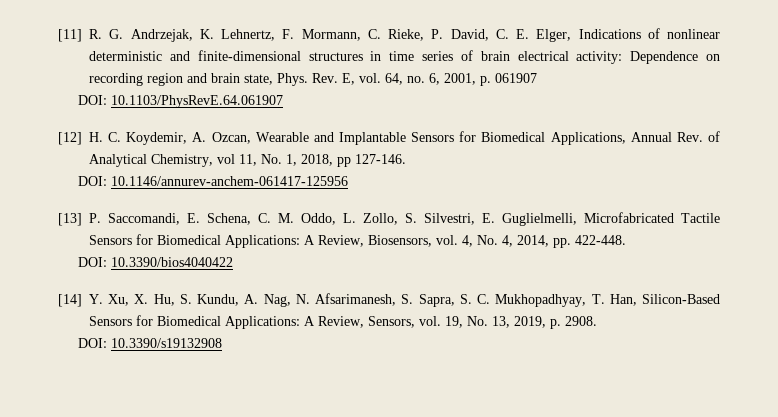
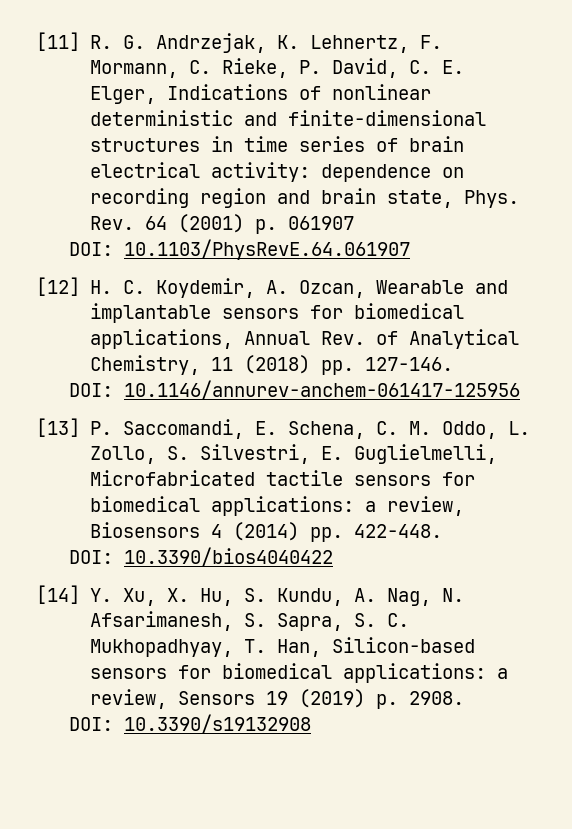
- [11] R. G. Andrzejak, K. Lehnertz, F. Mormann, C. Rieke, P. David, C. E. Elger, Indications of nonlinear deterministic and finite-dimensional structures in time series of brain electrical activity: Dependence on recording region and brain state, Phys.
+ [11] R. G. Andrzejak, K. Lehnertz, F. Mormann, C. Rieke, P. David, C. E. Elger, Indications of nonlinear deterministic and finite-dimensional structures in time series of brain electrical activity: dependence on recording region and brain state, Phys.
- Rev. E, vol. 64, no. 6, 2001, p. 061907
+ Rev. 64 (2001) p. 061907
- [12] H. C. Koydemir, A. Ozcan, Wearable and Implantable Sensors for Biomedical Applications, Annual Rev. of Analytical Chemistry, vol 11, No. 1, 2018, pp 127-146.
+ [12] H. C. Koydemir, A. Ozcan, Wearable and implantable sensors for biomedical applications, Annual Rev. of Analytical Chemistry, 11 (2018) pp. 127-146.
- [13] P. Saccomandi, E. Schena, C. M. Oddo, L. Zollo, S. Silvestri, E. Guglielmelli, Microfabricated Tactile Sensors for Biomedical Applications: A Review, Biosensors, vol. 4, No. 4, 2014, pp. 422-448.
+ [13] P. Saccomandi, E. Schena, C. M. Oddo, L. Zollo, S. Silvestri, E. Guglielmelli, Microfabricated tactile sensors for biomedical applications: a review, Biosensors 4 (2014) pp. 422-448.
- [14] Y. Xu, X. Hu, S. Kundu, A. Nag, N. Afsarimanesh, S. Sapra, S. C. Mukhopadhyay, T. Han, Silicon-Based Sensors for Biomedical Applications: A Review, Sensors, vol. 19, No. 13, 2019, p. 2908.
+ [14] Y. Xu, X. Hu, S. Kundu, A. Nag, N. Afsarimanesh, S. Sapra, S. C. Mukhopadhyay, T. Han, Silicon-based sensors for biomedical applications: a review, Sensors 19 (2019) p. 2908.

